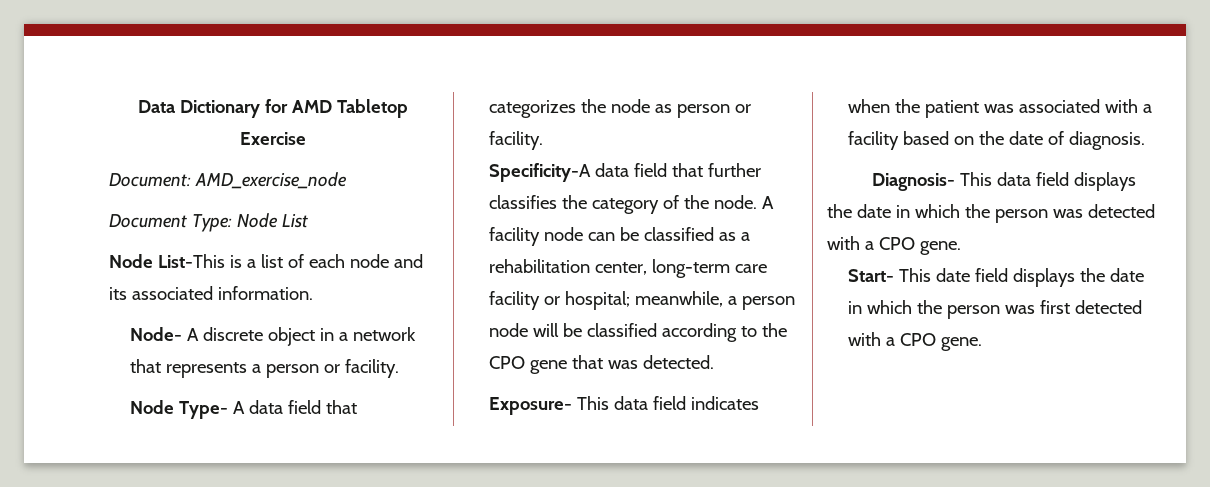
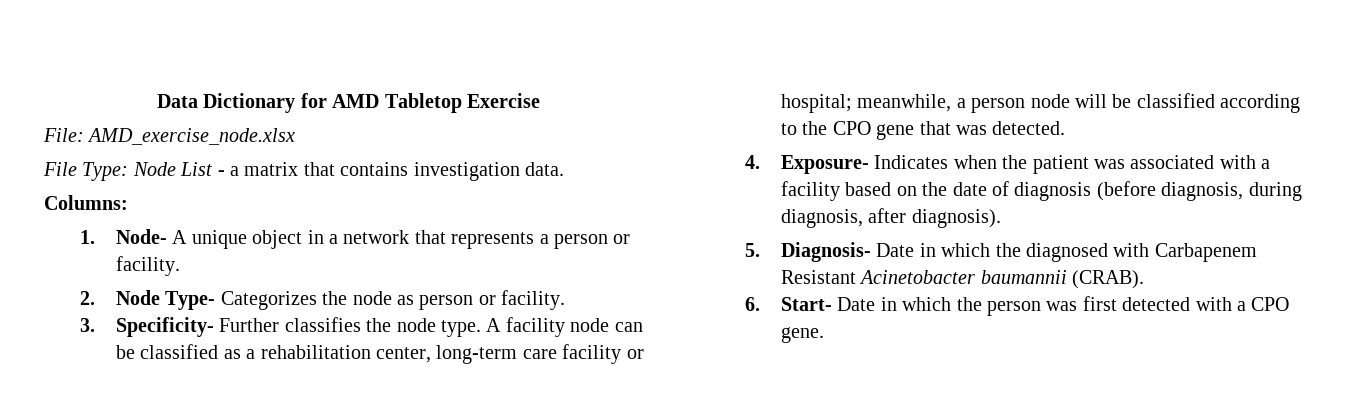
- Document: AMD_exercise_node
- Document Type: Node List
- Node List-This is a list of each node and its associated information.
- Node- A discrete object in a network that represents a person or facility.
+ File: AMD_exercise_node.xlsx
+ File Type: Node List - a matrix that contains investigation data.
+ Columns:
+ 1. Node- A unique object in a network that represents a person or facility.
- Node Type- A data field that categorizes the node as person or facility.
+ 2. Node Type- Categorizes the node as person or facility.
- Specificity-A data field that further classifies the category of the node.
+ 3. Specificity- Further classifies the node type.
- Exposure- This data field indicates when the patient was associated with a facility based on the date of diagnosis.
- Diagnosis- This data field displays the date in which the person was detected with a CPO gene.
- Start- This date field displays the date in which the person was first detected with a CPO gene.
+ 4. Exposure- Indicates when the patient was associated with a facility based on the date of diagnosis (before diagnosis, during diagnosis, after diagnosis).
+ 5. Diagnosis- Date in which the diagnosed with Carbapenem Resistant Acinetobacter baumannii (CRAB).
+ 6. Start- Date in which the person was first detected with a CPO gene.

